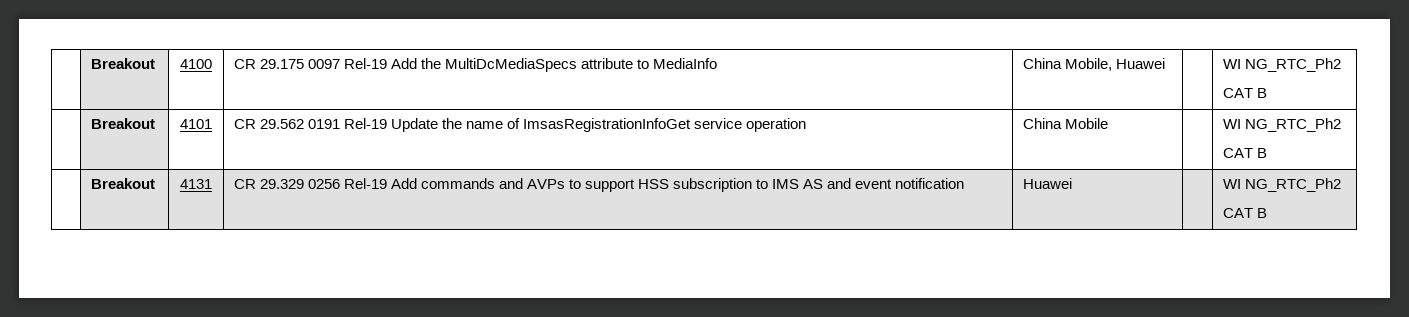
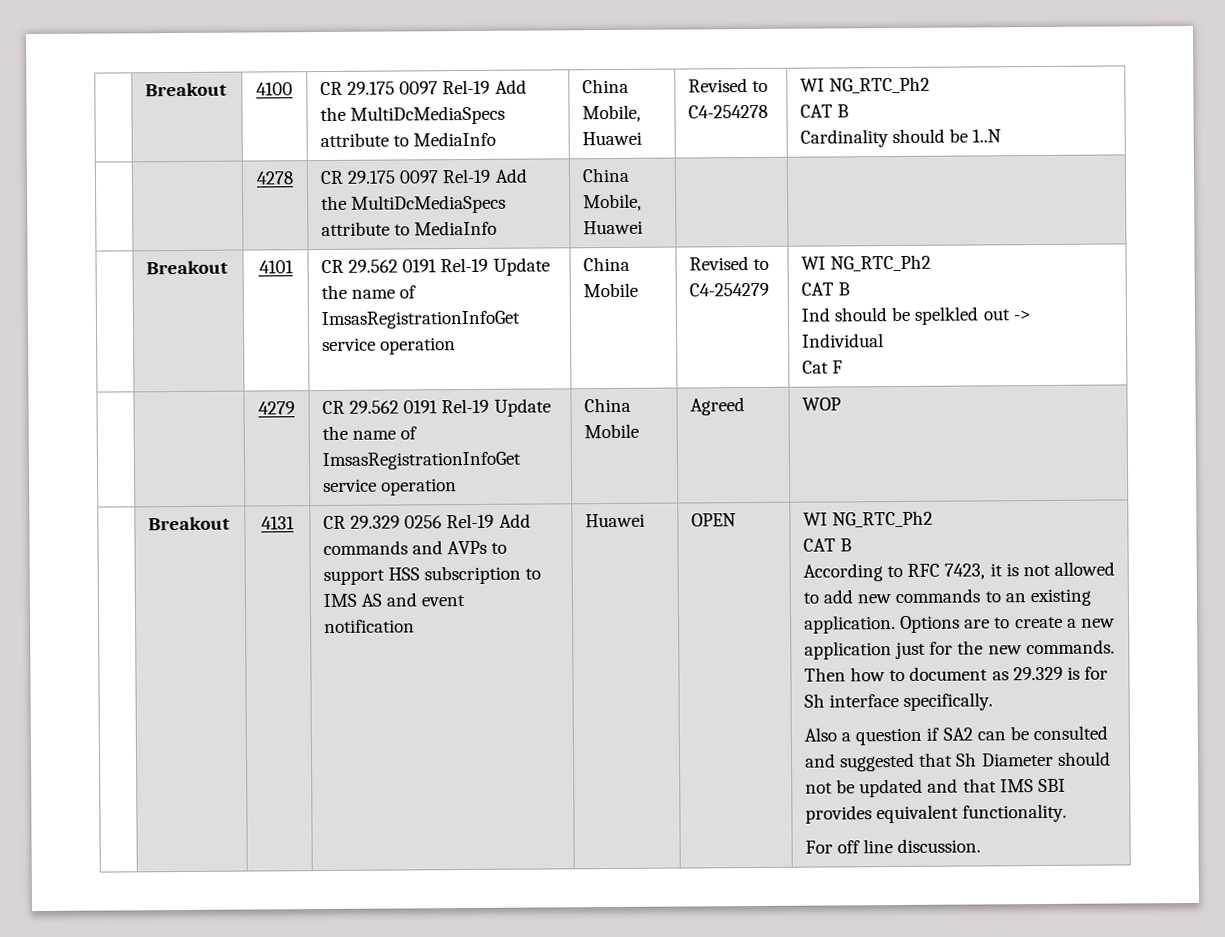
- | Breakout | 4100 | CR 29.175 0097 Rel-19 Add the MultiDcMediaSpecs attribute to MediaInfo | China Mobile, Huawei | | WI NG_RTC_Ph2
+ | Breakout | 4100 | CR 29.175 0097 Rel-19 Add the MultiDcMediaSpecs attribute to MediaInfo | China Mobile, Huawei | Revised to C4-254278 | WI NG_RTC_Ph2
  CAT B
+ Cardinality should be 1..N
+ | | 4278 | CR 29.175 0097 Rel-19 Add the MultiDcMediaSpecs attribute to MediaInfo | China Mobile, Huawei | |
- | Breakout | 4101 | CR 29.562 0191 Rel-19 Update the name of ImsasRegistrationInfoGet service operation | China Mobile | | WI NG_RTC_Ph2
+ | Breakout | 4101 | CR 29.562 0191 Rel-19 Update the name of ImsasRegistrationInfoGet service operation | China Mobile | Revised to C4-254279 | WI NG_RTC_Ph2
  CAT B
+ Ind should be spelkled out -> Individual
+ Cat F
+ | | 4279 | CR 29.562 0191 Rel-19 Update the name of ImsasRegistrationInfoGet service operation | China Mobile | Agreed | WOP
- CR 29.329 0256 Rel-19 Add commands and AVPs to support HSS subscription to IMS AS and event notification | Huawei | | WI NG_RTC_Ph2
+ CR 29.329 0256 Rel-19 Add commands and AVPs to support HSS subscription to IMS AS and event notification | Huawei | OPEN | WI NG_RTC_Ph2
  CAT B
+ According to RFC 7423, it is not allowed to add new commands to an existing application. Options are to create a new application just for the new commands. Then how to document as 29.329 is for Sh interface specifically.
+ Also a question if SA2 can be consulted and suggested that Sh Diameter should not be updated and that IMS SBI provides equivalent functionality.
+ For off line discussion.

